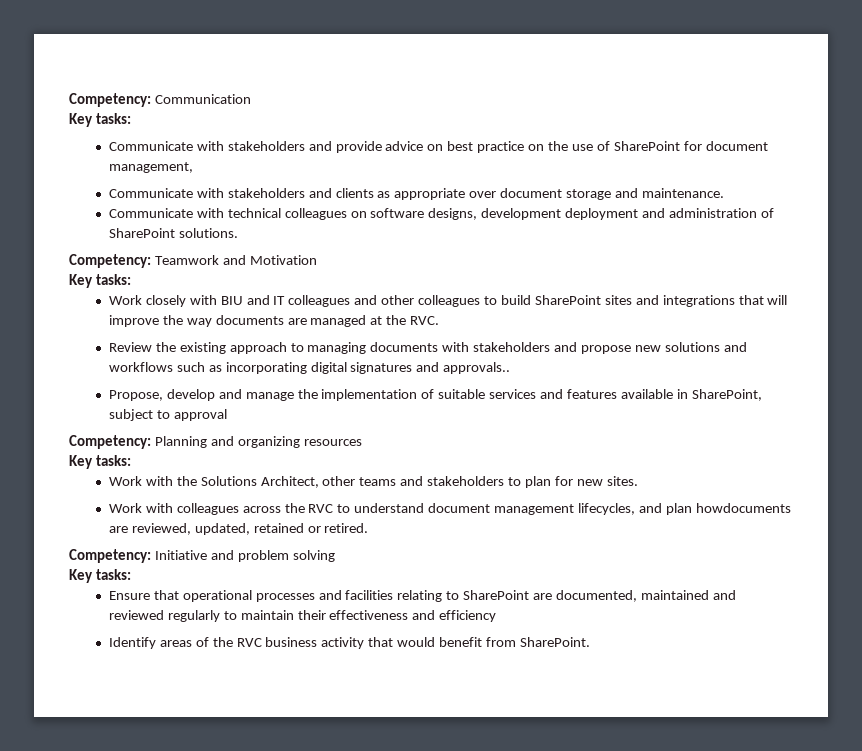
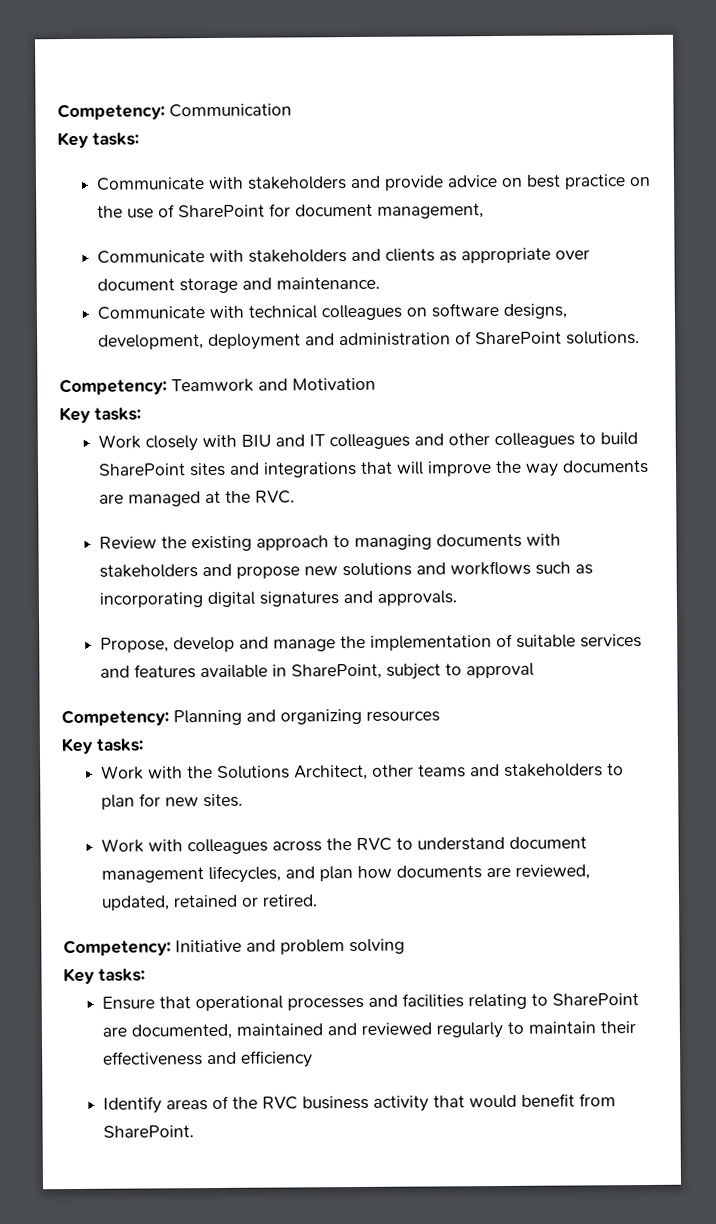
- Communicate with technical colleagues on software designs, development deployment and administration of SharePoint solutions.
+ Communicate with technical colleagues on software designs, development, deployment and administration of SharePoint solutions.
- Review the existing approach to managing documents with stakeholders and propose new solutions and workflows such as incorporating digital signatures and approvals..
+ Review the existing approach to managing documents with stakeholders and propose new solutions and workflows such as incorporating digital signatures and approvals.
- Work with colleagues across the RVC to understand document management lifecycles, and plan howdocuments are reviewed, updated, retained or retired.
+ Work with colleagues across the RVC to understand document management lifecycles, and plan how documents are reviewed, updated, retained or retired.

